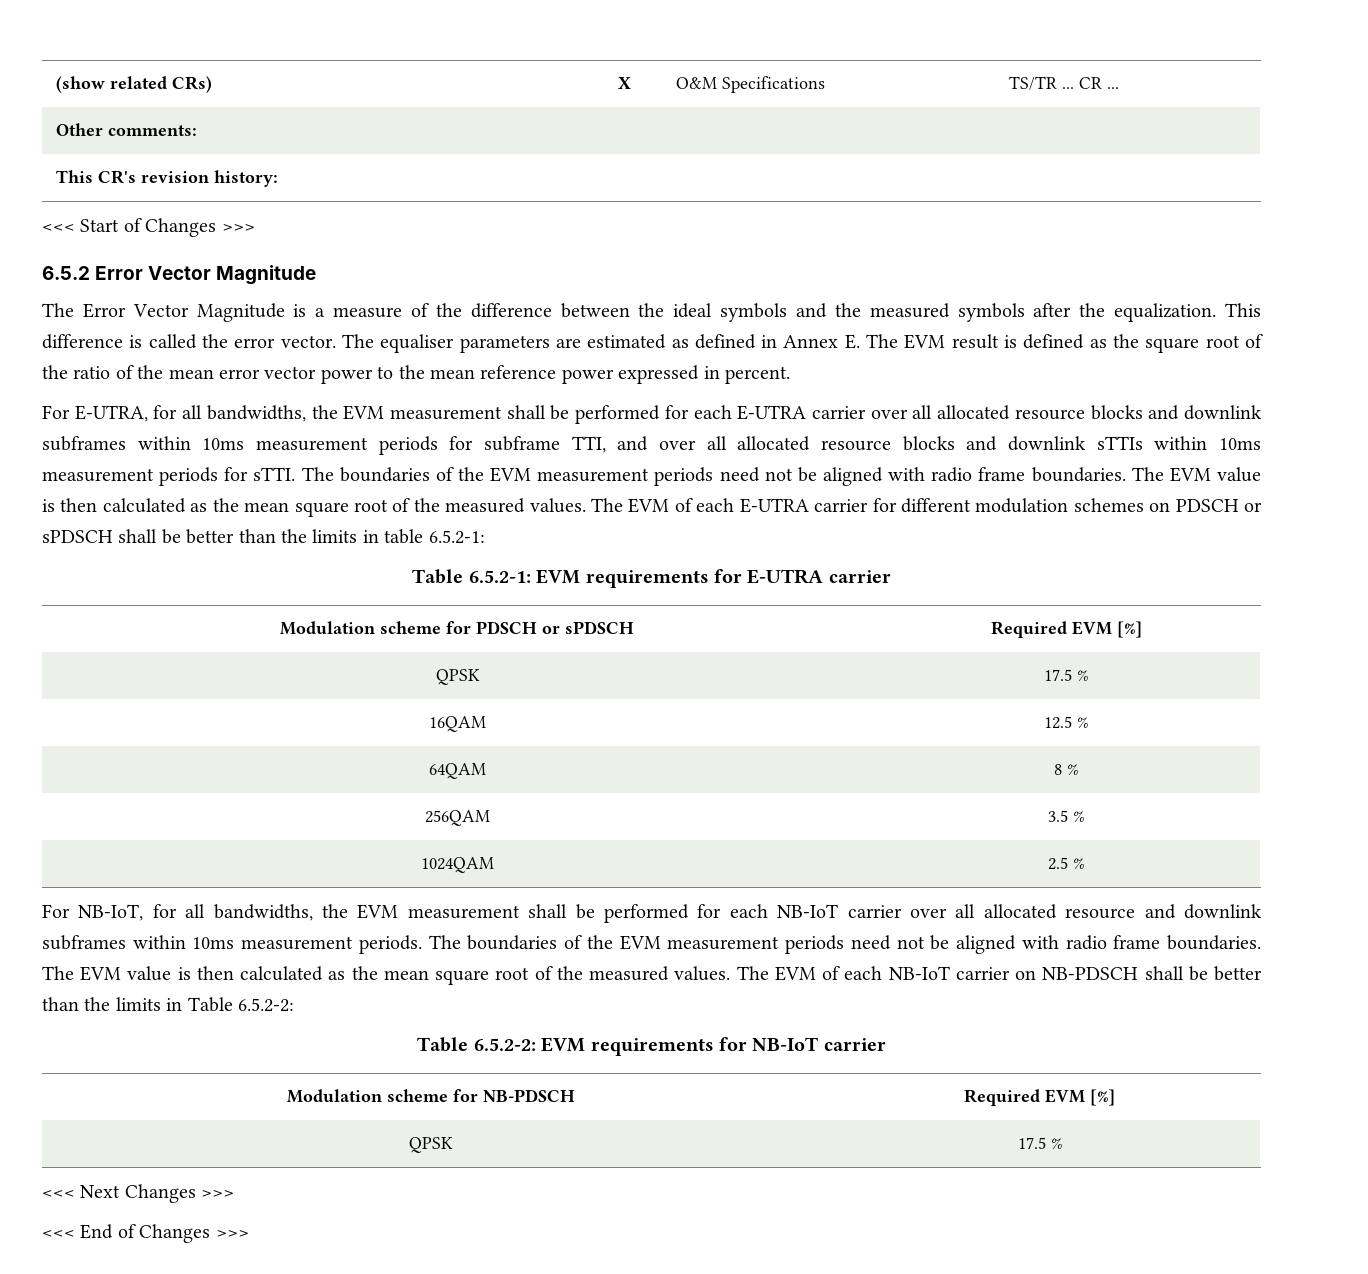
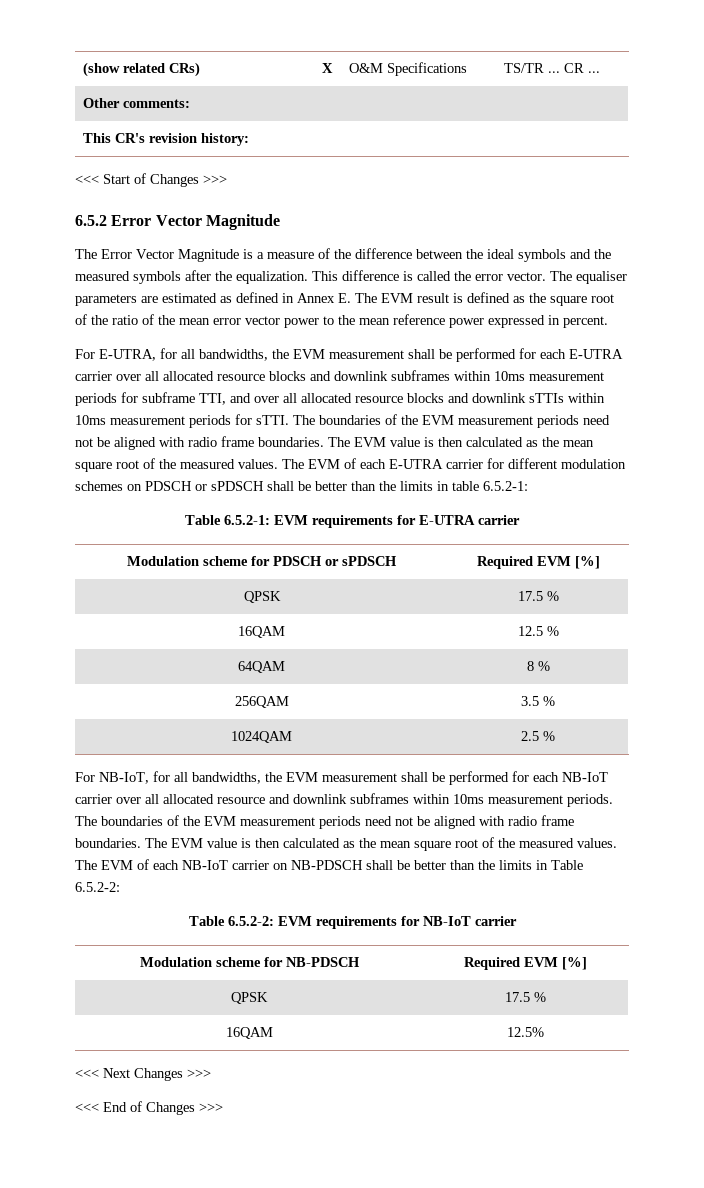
+ 16QAM | 12.5%

